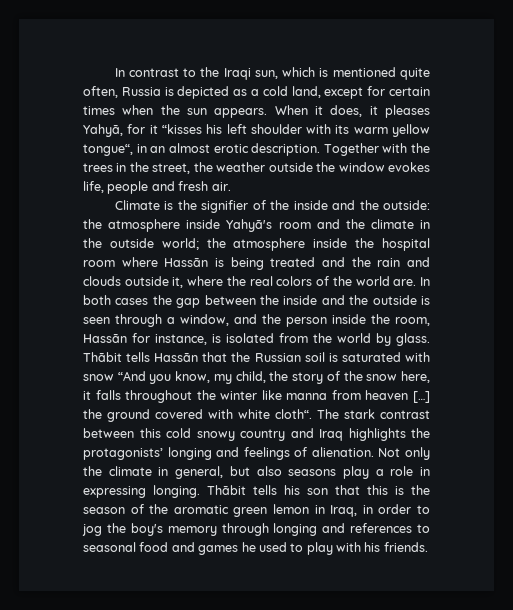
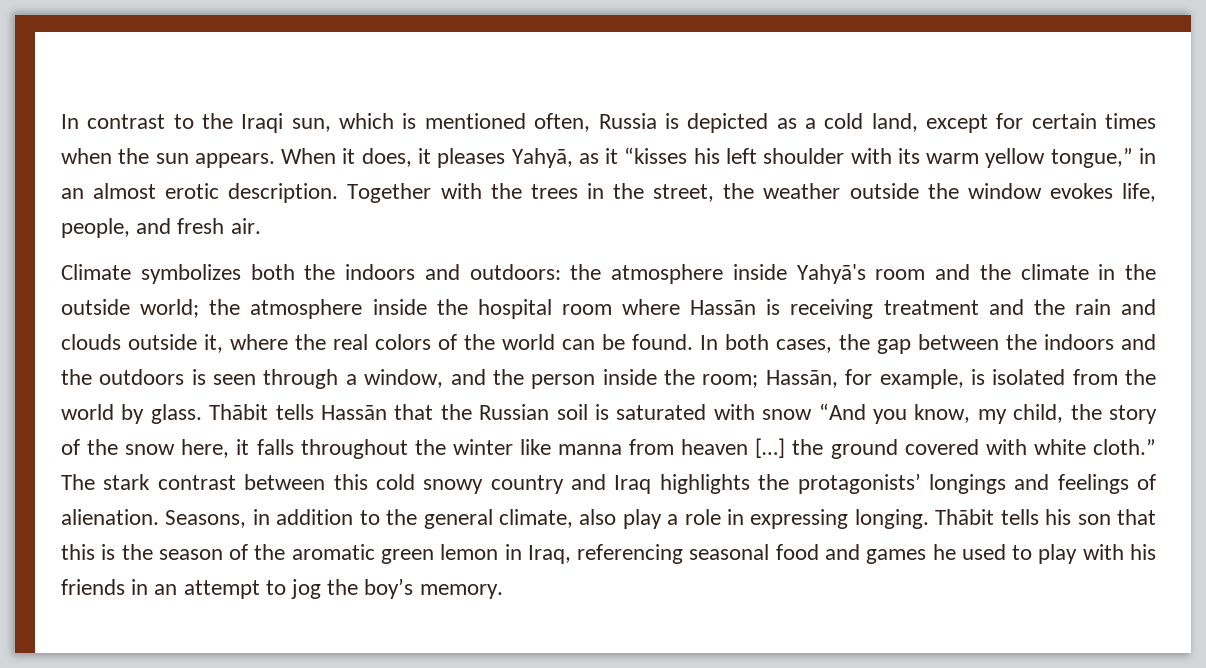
- In contrast to the Iraqi sun, which is mentioned quite often, Russia is depicted as a cold land, except for certain times when the sun appears.
+ In contrast to the Iraqi sun, which is mentioned often, Russia is depicted as a cold land, except for certain times when the sun appears.
- When it does, it pleases Yahyā, for it “kisses his left shoulder with its warm yellow tongue“, in an almost erotic description.
+ When it does, it pleases Yahyā, as it “kisses his left shoulder with its warm yellow tongue,” in an almost erotic description.
- Together with the trees in the street, the weather outside the window evokes life, people and fresh air.
+ Together with the trees in the street, the weather outside the window evokes life, people, and fresh air.
- Climate is the signifier of the inside and the outside: the atmosphere inside Yahyā's room and the climate in the outside world; the atmosphere inside the hospital room where Hassān is being treated and the rain and clouds outside it, where the real colors of the world are.
+ Climate symbolizes both the indoors and outdoors: the atmosphere inside Yahyā's room and the climate in the outside world; the atmosphere inside the hospital room where Hassān is receiving treatment and the rain and clouds outside it, where the real colors of the world can be found.
- In both cases the gap between the inside and the outside is seen through a window, and the person inside the room, Hassān for instance, is isolated from the world by glass.
+ In both cases, the gap between the indoors and the outdoors is seen through a window, and the person inside the room; Hassān, for example, is isolated from the world by glass.
- Thābit tells Hassān that the Russian soil is saturated with snow “And you know, my child, the story of the snow here, it falls throughout the winter like manna from heaven […] the ground covered with white cloth“.
+ Thābit tells Hassān that the Russian soil is saturated with snow “And you know, my child, the story of the snow here, it falls throughout the winter like manna from heaven […] the ground covered with white cloth.”
- The stark contrast between this cold snowy country and Iraq highlights the protagonists’ longing and feelings of alienation.
+ The stark contrast between this cold snowy country and Iraq highlights the protagonists’ longings and feelings of alienation.
- Not only the climate in general, but also seasons play a role in expressing longing.
+ Seasons, in addition to the general climate, also play a role in expressing longing.
- Thābit tells his son that this is the season of the aromatic green lemon in Iraq, in order to jog the boy's memory through longing and references to seasonal food and games he used to play with his friends.
+ Thābit tells his son that this is the season of the aromatic green lemon in Iraq, referencing seasonal food and games he used to play with his friends in an attempt to jog the boy’s memory.

